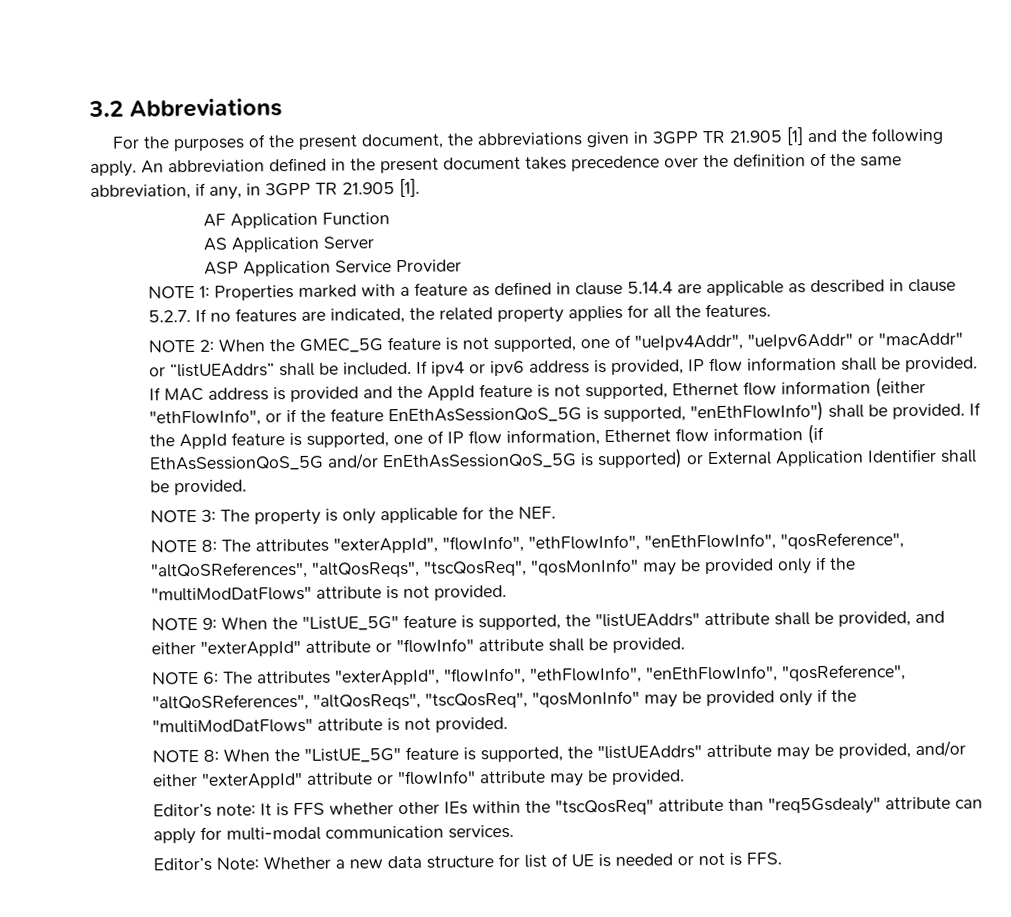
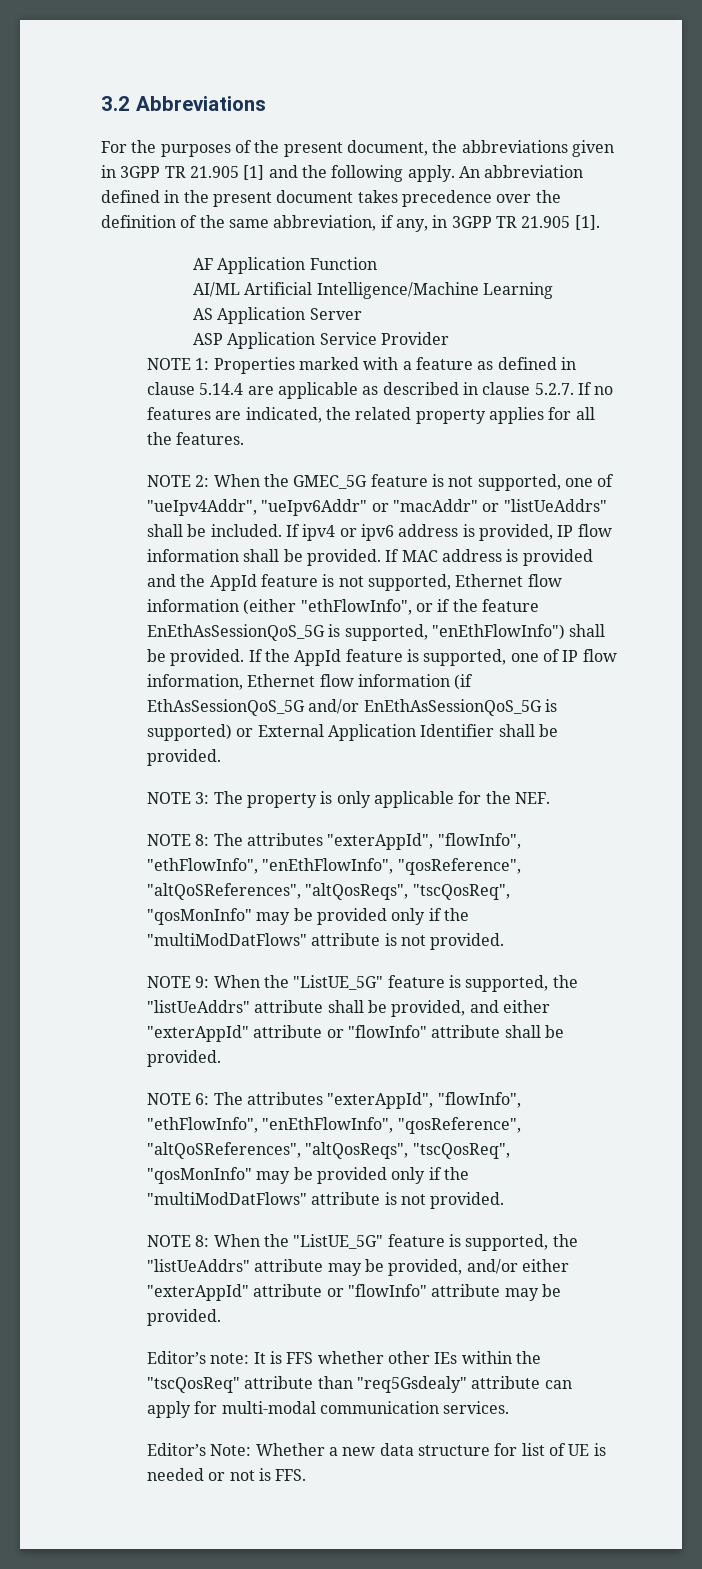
+ AI/ML Artificial Intelligence/Machine Learning
- NOTE 2: When the GMEC_5G feature is not supported, one of "ueIpv4Addr", "ueIpv6Addr" or "macAddr" or “listUEAddrs” shall be included.
+ NOTE 2: When the GMEC_5G feature is not supported, one of "ueIpv4Addr", "ueIpv6Addr" or "macAddr" or "listUeAddrs" shall be included.
- NOTE 9: When the "ListUE_5G" feature is supported, the "listUEAddrs" attribute shall be provided, and either "exterAppId" attribute or "flowInfo" attribute shall be provided.
+ NOTE 9: When the "ListUE_5G" feature is supported, the "listUeAddrs" attribute shall be provided, and either "exterAppId" attribute or "flowInfo" attribute shall be provided.
- NOTE 8: When the "ListUE_5G" feature is supported, the "listUEAddrs" attribute may be provided, and/or either "exterAppId" attribute or "flowInfo" attribute may be provided.
+ NOTE 8: When the "ListUE_5G" feature is supported, the "listUeAddrs" attribute may be provided, and/or either "exterAppId" attribute or "flowInfo" attribute may be provided.

